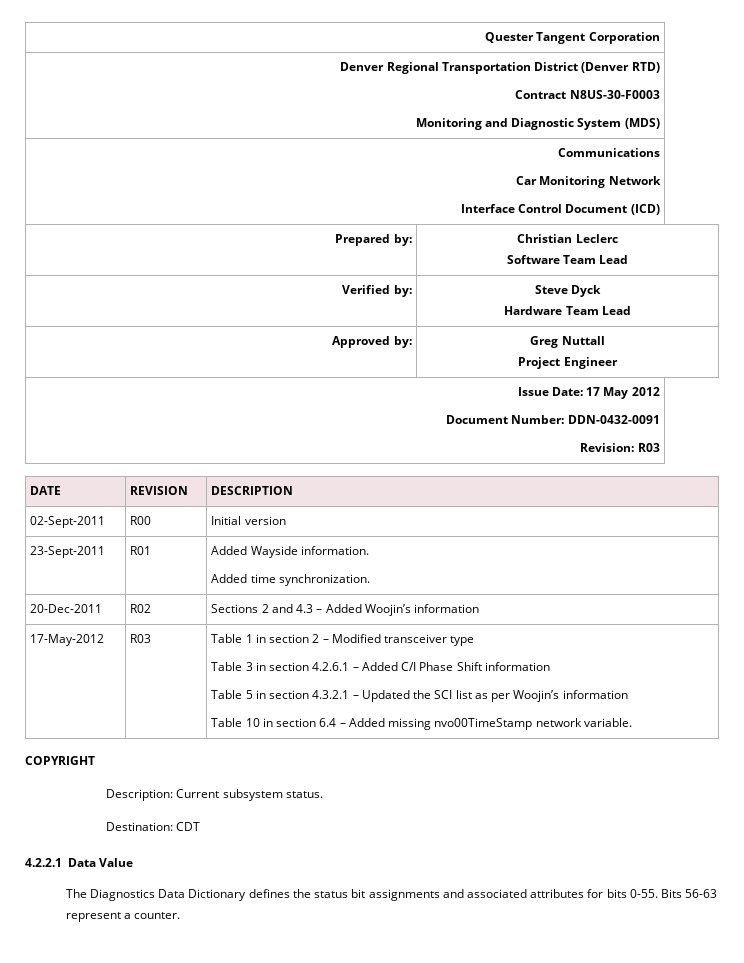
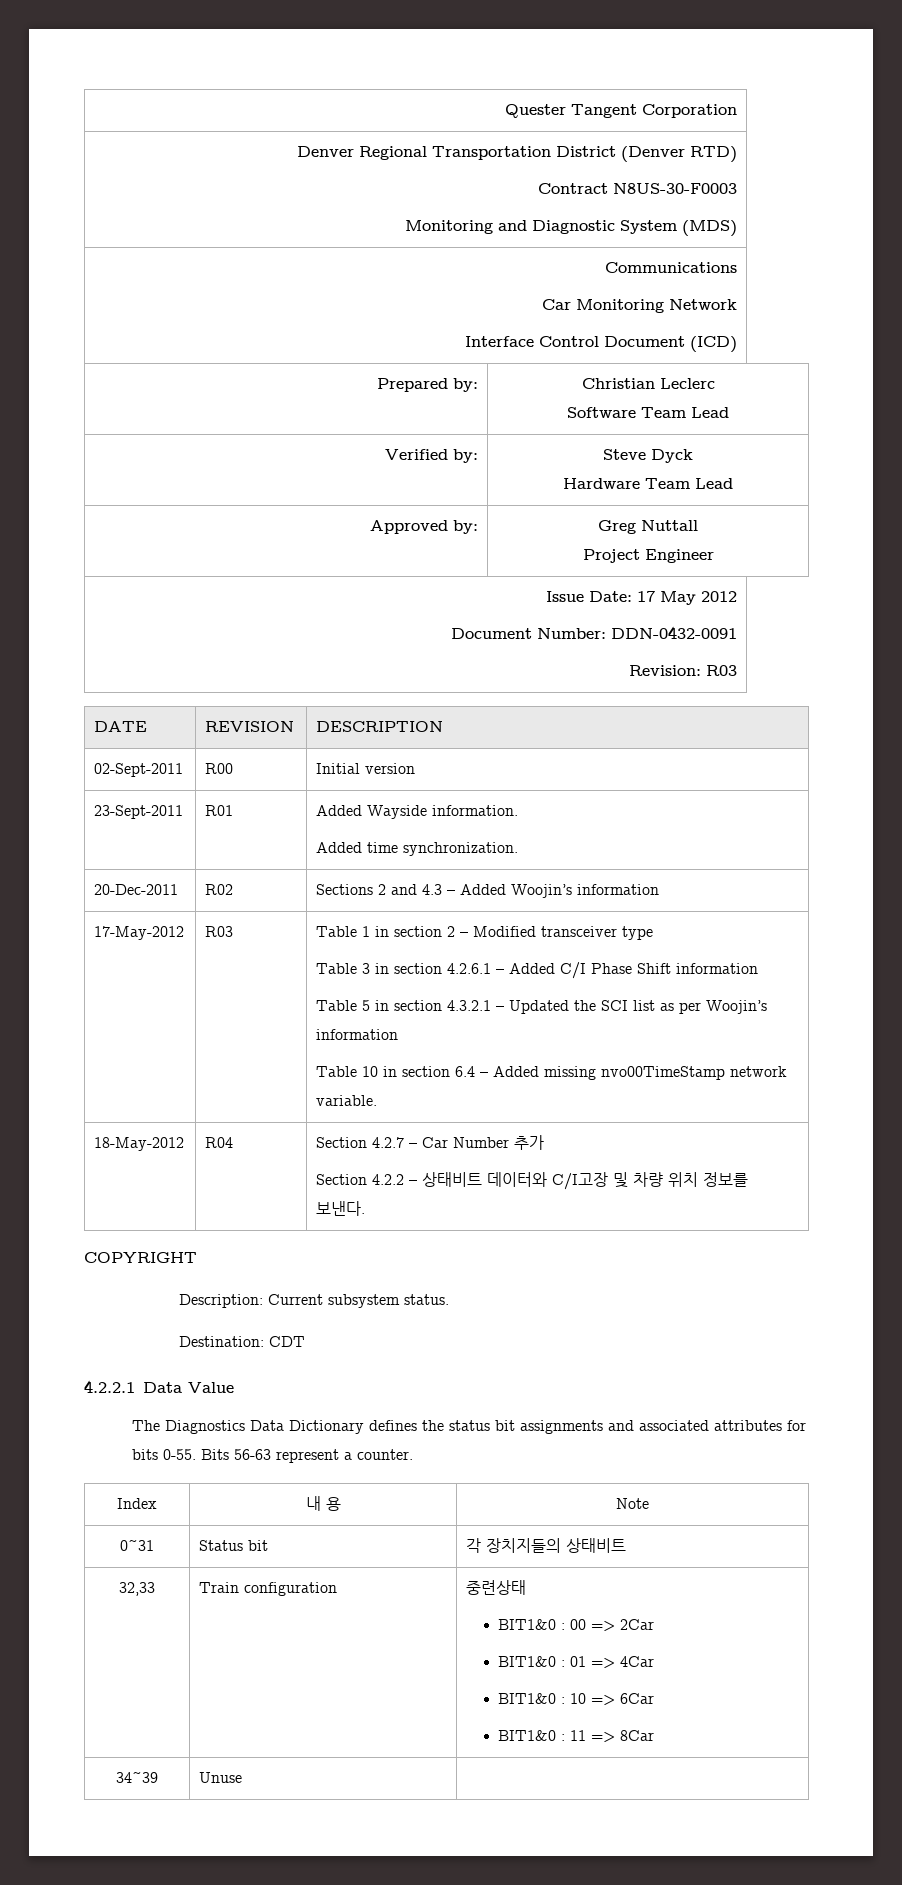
+ 18-May-2012 | R04 | Section 4.2.7 – Car Number 추가
+ Section 4.2.2 – 상태비트 데이터와 C/I고장 및 차량 위치 정보를 보낸다.
+ Index | 내 용 | Note
+ 0~31 | Status bit | 각 장치지들의 상태비트
+ 32,33 | Train configuration | 중련상태
+ BIT1&0 : 00 => 2Car
+ BIT1&0 : 01 => 4Car
+ BIT1&0 : 10 => 6Car
+ BIT1&0 : 11 => 8Car
+ 34~39 | Unuse |

